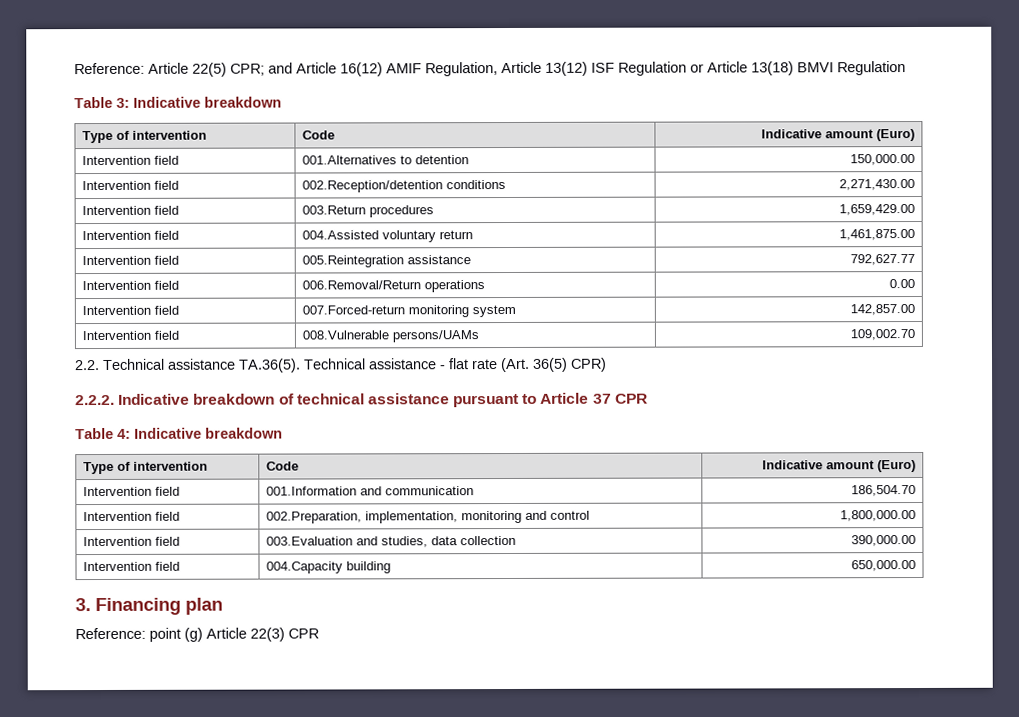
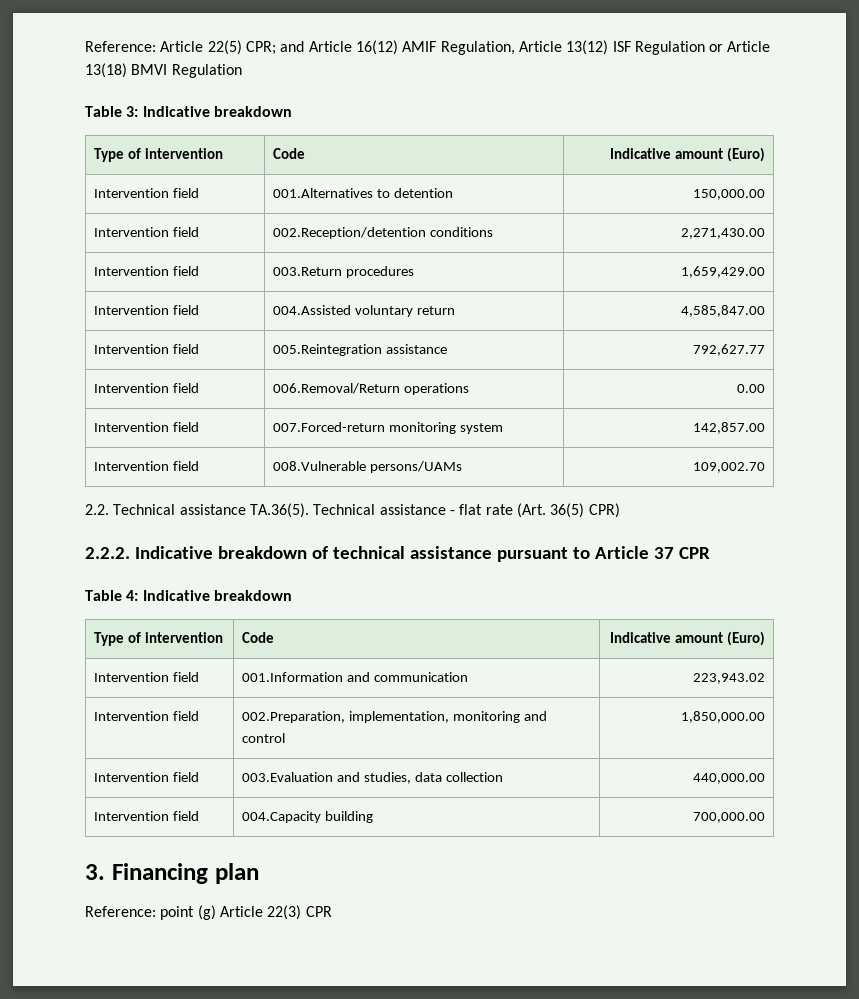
- Intervention field | 004.Assisted voluntary return | 1,461,875.00
+ Intervention field | 004.Assisted voluntary return | 4,585,847.00
- Intervention field | 001.Information and communication | 186,504.70
+ Intervention field | 001.Information and communication | 223,943.02
- Intervention field | 002.Preparation, implementation, monitoring and control | 1,800,000.00
+ Intervention field | 002.Preparation, implementation, monitoring and control | 1,850,000.00
- Intervention field | 003.Evaluation and studies, data collection | 390,000.00
+ Intervention field | 003.Evaluation and studies, data collection | 440,000.00
- Intervention field | 004.Capacity building | 650,000.00
+ Intervention field | 004.Capacity building | 700,000.00

